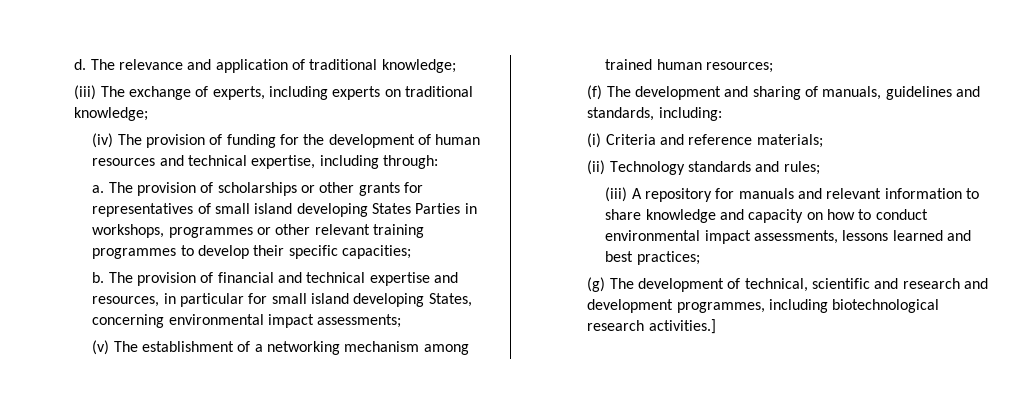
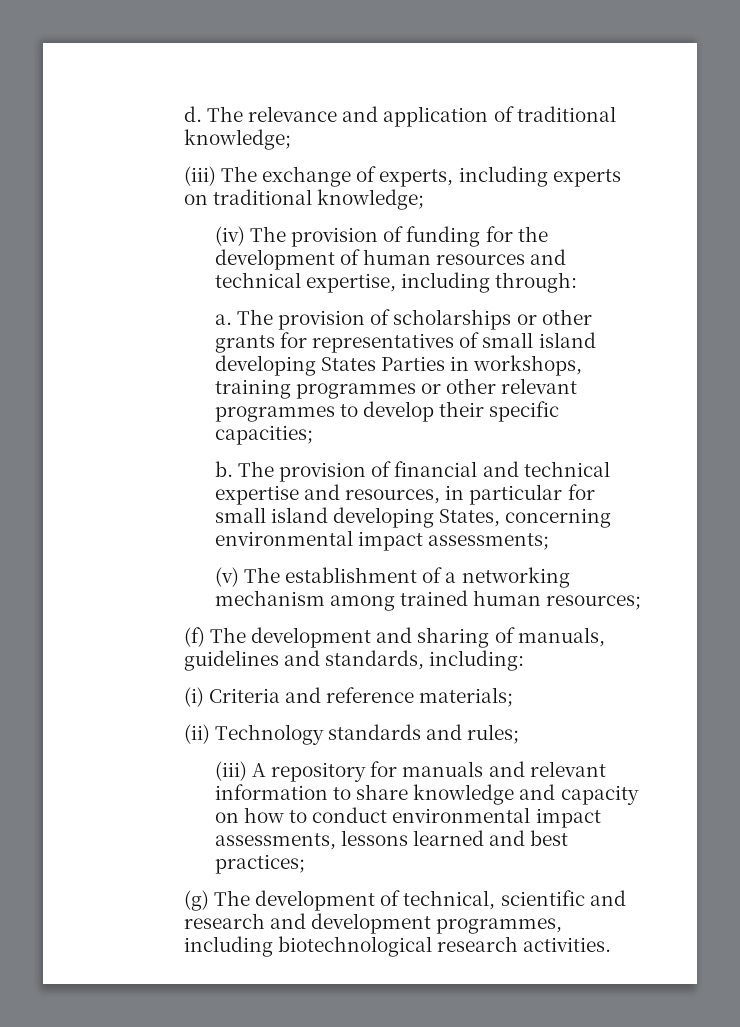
- The provision of scholarships or other grants for representatives of small island developing States Parties in workshops, programmes or other relevant training programmes to develop their specific capacities;
+ The provision of scholarships or other grants for representatives of small island developing States Parties in workshops, training programmes or other relevant programmes to develop their specific capacities;
- (g) The development of technical, scientific and research and development programmes, including biotechnological research activities.]
+ (g) The development of technical, scientific and research and development programmes, including biotechnological research activities.

